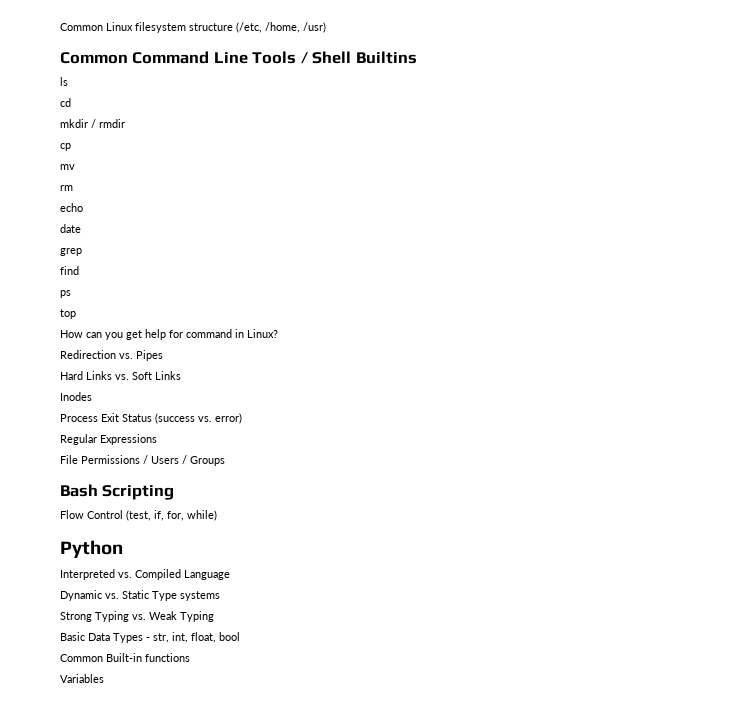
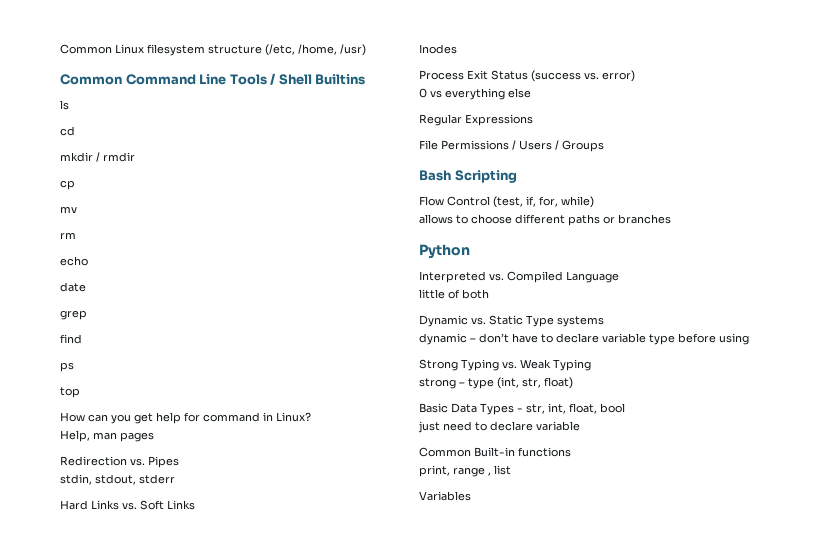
+ Help, man pages
+ stdin, stdout, stderr
+ 0 vs everything else
+ allows to choose different paths or branches
+ little of both
+ dynamic – don’t have to declare variable type before using
+ strong – type (int, str, float)
+ just need to declare variable
+ print, range , list

